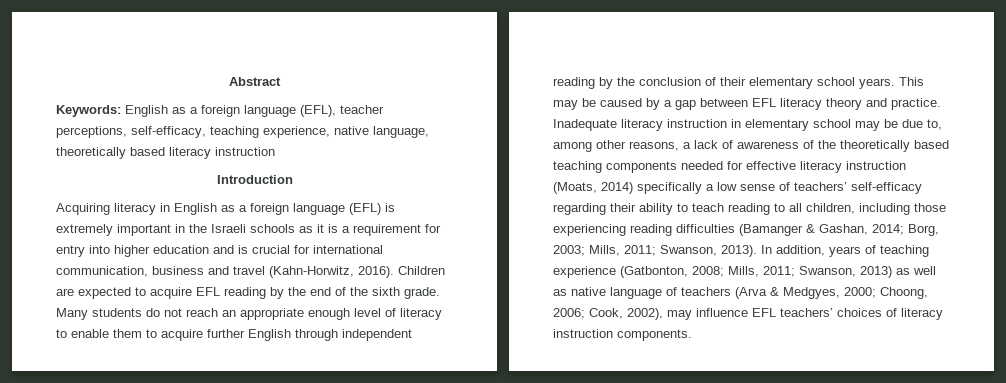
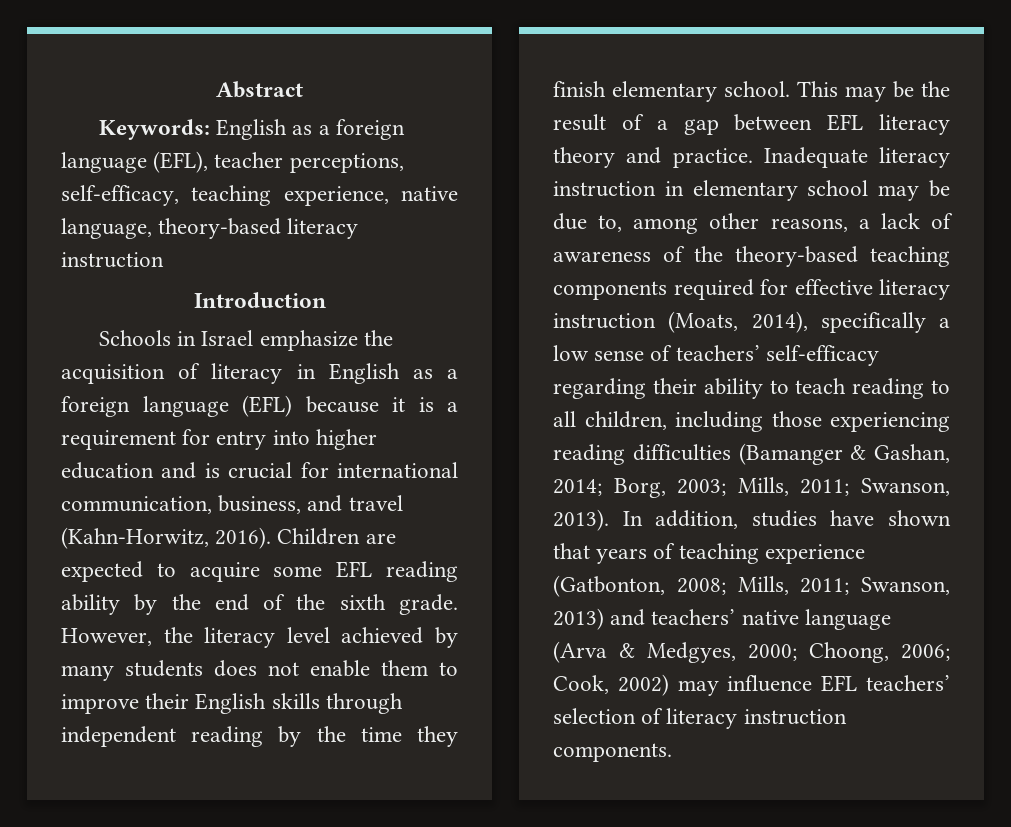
- Keywords: English as a foreign language (EFL), teacher perceptions, self-efficacy, teaching experience, native language, theoretically based literacy instruction
+ Keywords: English as a foreign language (EFL), teacher perceptions, self-efficacy, teaching experience, native language, theory-based literacy instruction
- Acquiring literacy in English as a foreign language (EFL) is extremely important in the Israeli schools as it is a requirement for entry into higher education and is crucial for international communication, business and travel (Kahn-Horwitz, 2016).
+ Schools in Israel emphasize the acquisition of literacy in English as a foreign language (EFL) because it is a requirement for entry into higher education and is crucial for international communication, business, and travel (Kahn-Horwitz, 2016).
- Children are expected to acquire EFL reading by the end of the sixth grade.
+ Children are expected to acquire some EFL reading ability by the end of the sixth grade.
- Many students do not reach an appropriate enough level of literacy to enable them to acquire further English through independent reading by the conclusion of their elementary school years. This may be caused by a gap between EFL literacy theory and practice.
+ However, the literacy level achieved by many students does not enable them to improve their English skills through independent reading by the time they finish elementary school. This may be the result of a gap between EFL literacy theory and practice.
- Inadequate literacy instruction in elementary school may be due to, among other reasons, a lack of awareness of the theoretically based teaching components needed for effective literacy instruction (Moats, 2014) specifically a low sense of teachers’ self-efficacy regarding their ability to teach reading to all children, including those experiencing reading difficulties (Bamanger & Gashan, 2014; Borg, 2003; Mills, 2011; Swanson, 2013).
+ Inadequate literacy instruction in elementary school may be due to, among other reasons, a lack of awareness of the theory-based teaching components required for effective literacy instruction (Moats, 2014), specifically a low sense of teachers’ self-efficacy regarding their ability to teach reading to all children, including those experiencing reading difficulties (Bamanger & Gashan, 2014; Borg, 2003; Mills, 2011; Swanson, 2013).
- In addition, years of teaching experience (Gatbonton, 2008; Mills, 2011; Swanson, 2013) as well as native language of teachers (Arva & Medgyes, 2000; Choong, 2006; Cook, 2002), may influence EFL teachers’ choices of literacy instruction components.
+ In addition, studies have shown that years of teaching experience (Gatbonton, 2008; Mills, 2011; Swanson, 2013) and teachers’ native language (Arva & Medgyes, 2000; Choong, 2006; Cook, 2002) may influence EFL teachers’ selection of literacy instruction components.

